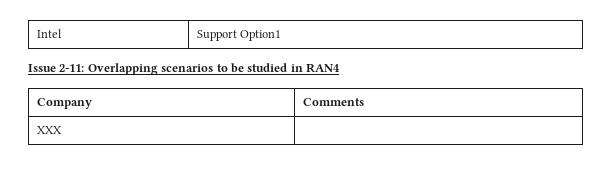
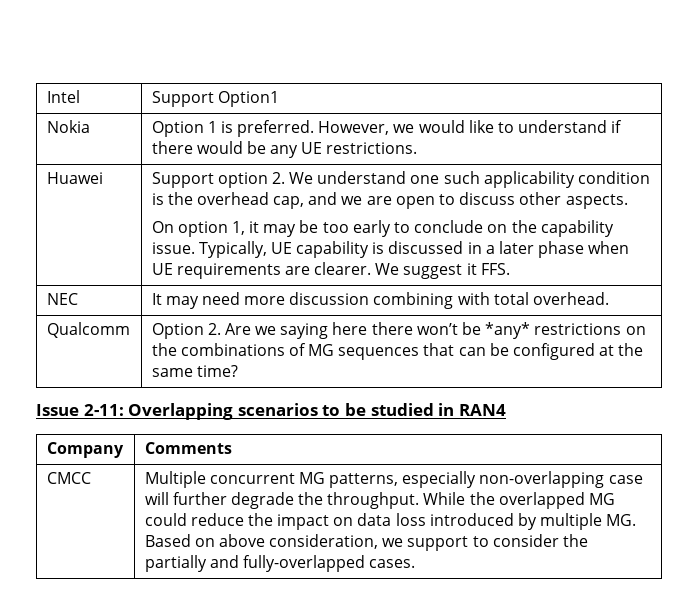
+ Nokia | Option 1 is preferred. However, we would like to understand if there would be any UE restrictions.
+ Huawei | Support option 2. We understand one such applicability condition is the overhead cap, and we are open to discuss other aspects.
+ On option 1, it may be too early to conclude on the capability issue. Typically, UE capability is discussed in a later phase when UE requirements are clearer. We suggest it FFS.
+ NEC | It may need more discussion combining with total overhead.
+ Qualcomm | Option 2. Are we saying here there won’t be *any* restrictions on the combinations of MG sequences that can be configured at the same time?
- XXX
+ CMCC | Multiple concurrent MG patterns, especially non-overlapping case will further degrade the throughput. While the overlapped MG could reduce the impact on data loss introduced by multiple MG. Based on above consideration, we support to consider the partially and fully-overlapped cases.

